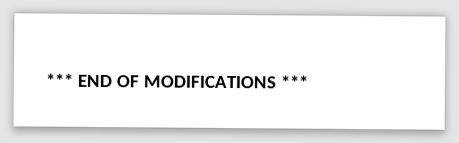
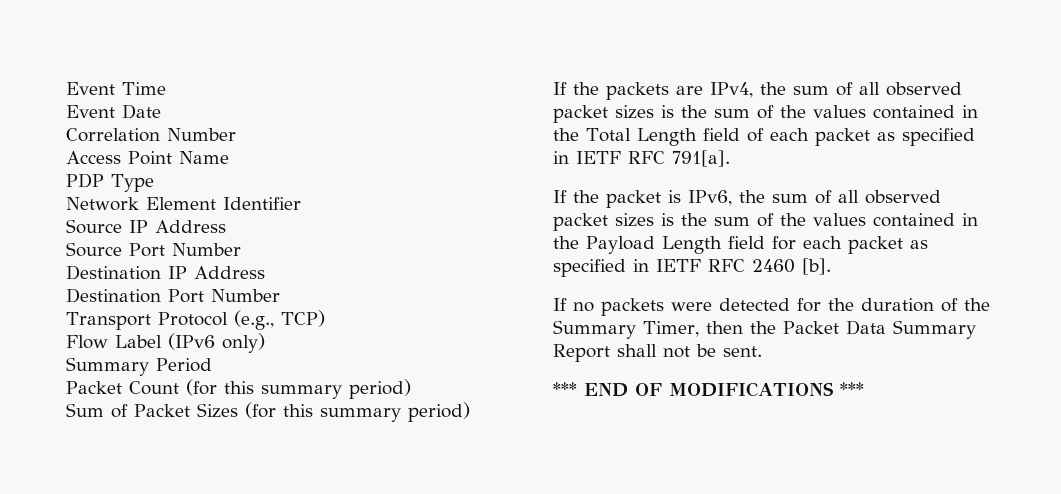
+ Event Time
+ Event Date
+ Correlation Number
+ Access Point Name
+ PDP Type
+ Network Element Identifier
+ Source IP Address
+ Source Port Number
+ Destination IP Address
+ Destination Port Number
+ Transport Protocol (e.g., TCP)
+ Flow Label (IPv6 only)
+ Summary Period
+ Packet Count (for this summary period)
+ Sum of Packet Sizes (for this summary period)
+ If the packets are IPv4, the sum of all observed packet sizes is the sum of the values contained in the Total Length field of each packet as specified in IETF RFC 791[a].
+ If the packet is IPv6, the sum of all observed packet sizes is the sum of the values contained in the Payload Length field for each packet as specified in IETF RFC 2460 [b].
+ If no packets were detected for the duration of the Summary Timer, then the Packet Data Summary Report shall not be sent.

